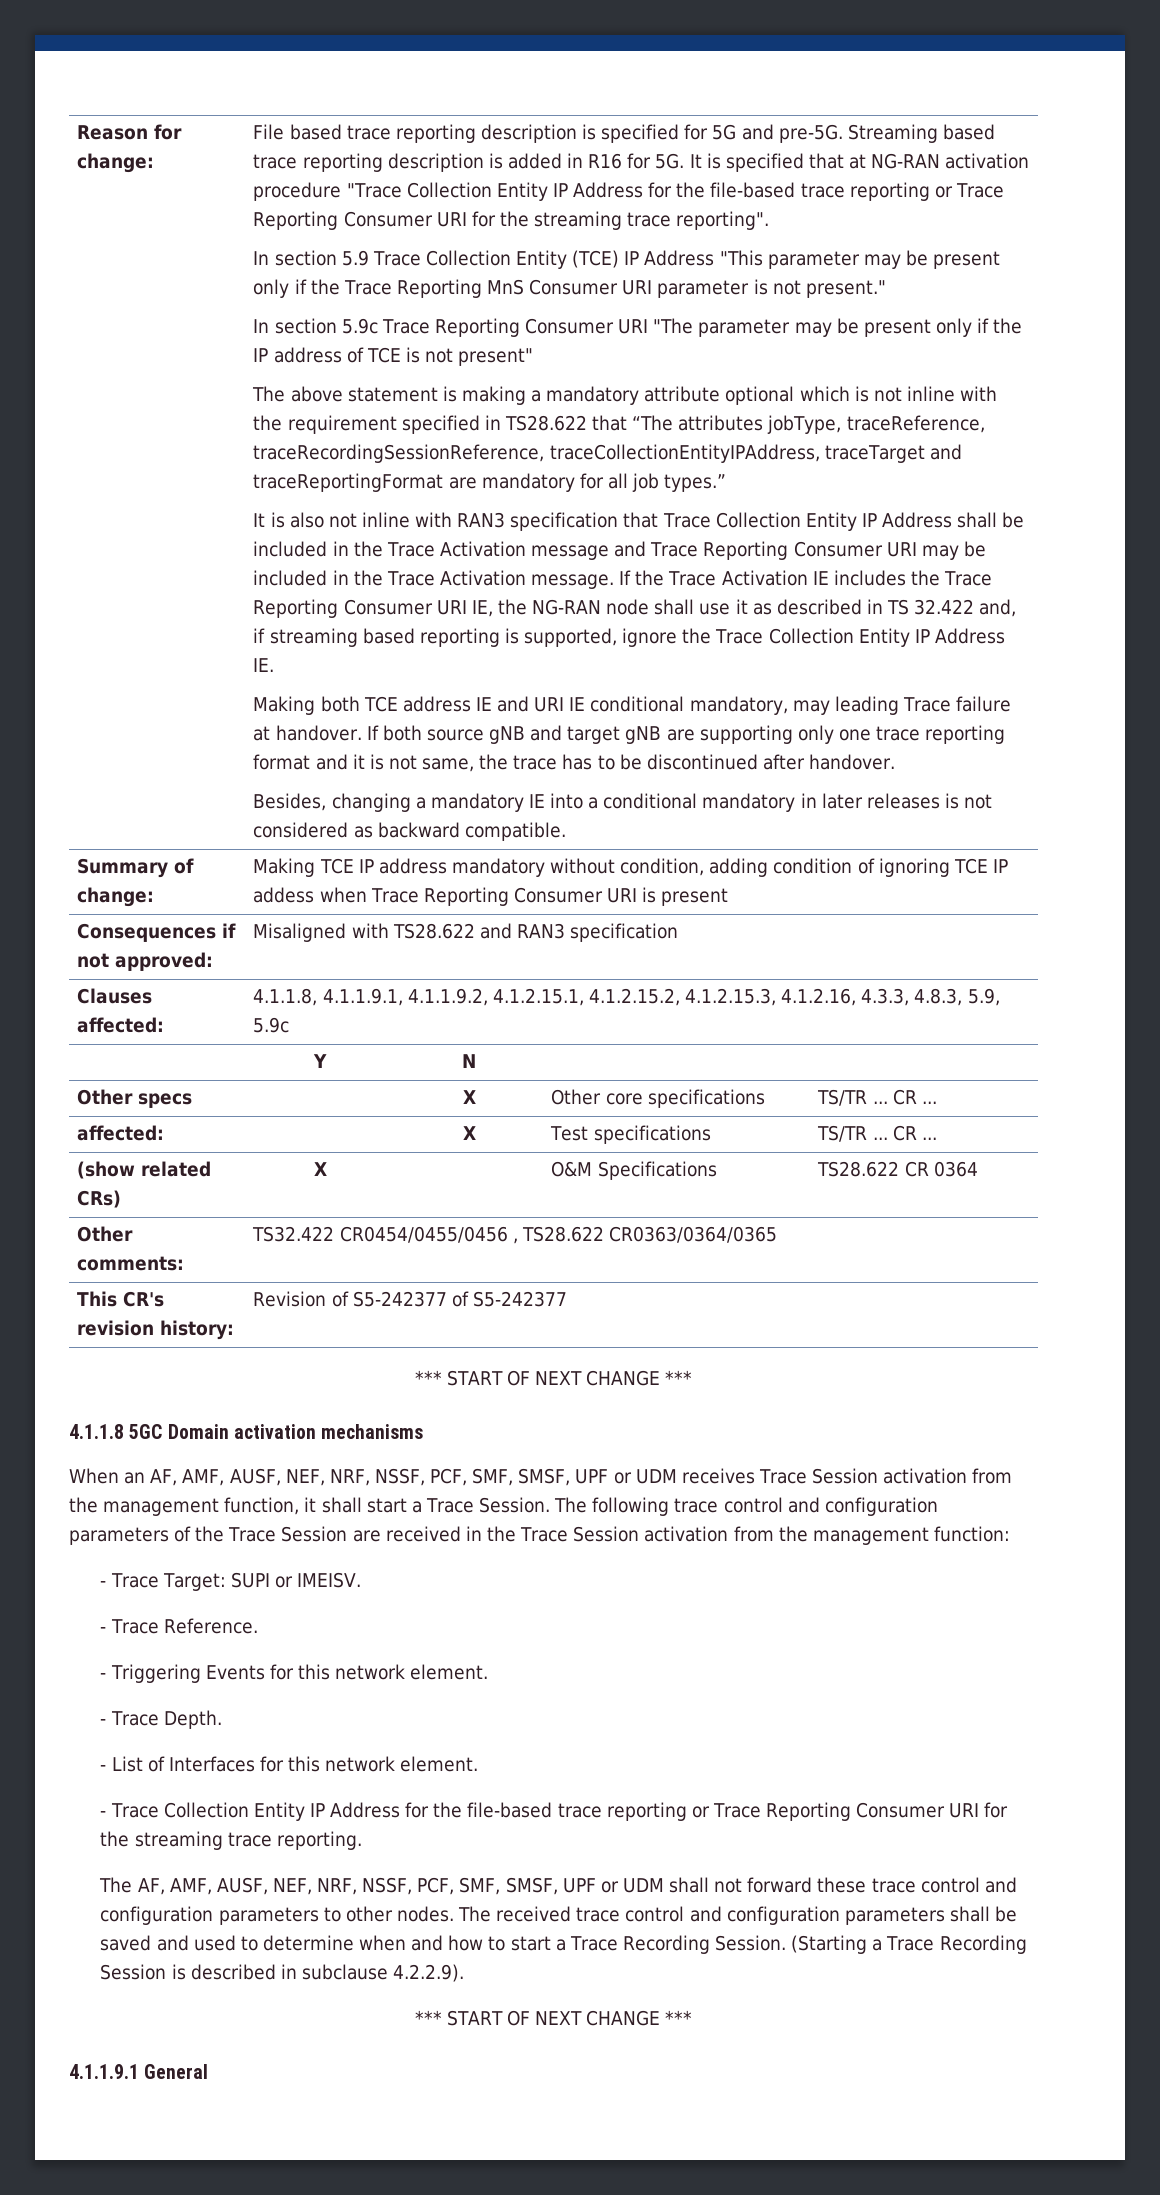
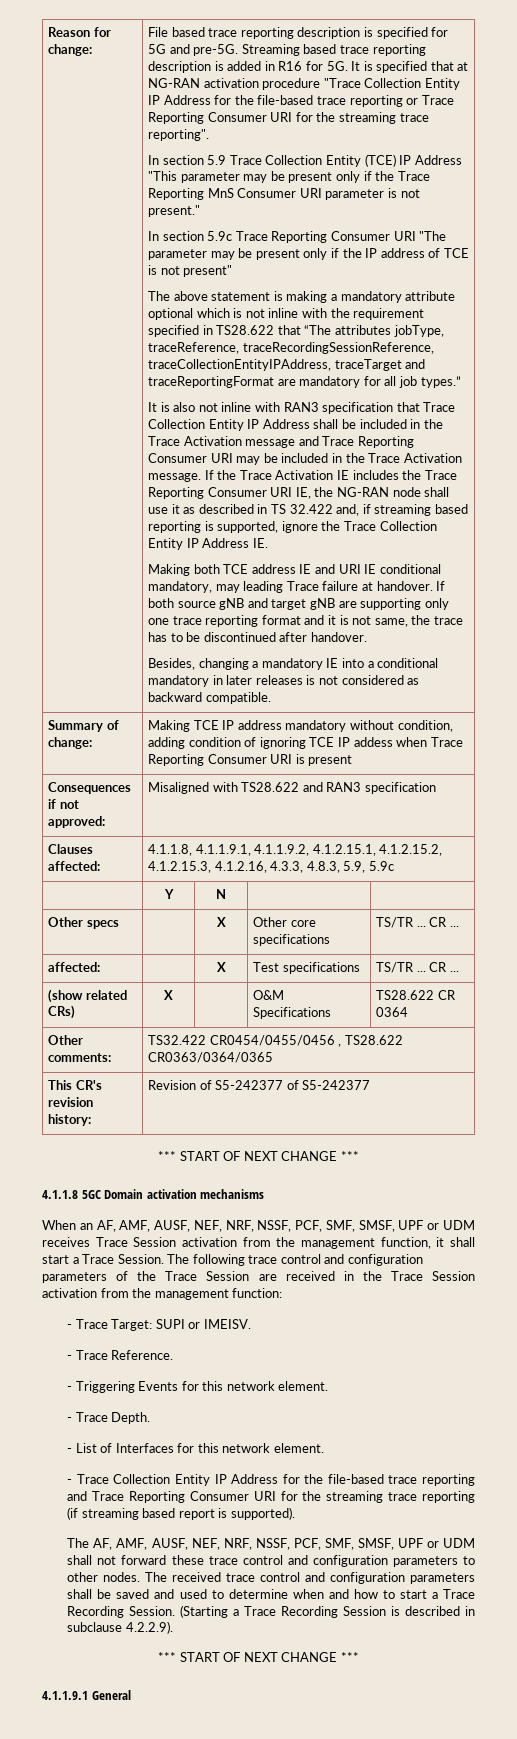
- - Trace Collection Entity IP Address for the file-based trace reporting or Trace Reporting Consumer URI for the streaming trace reporting.
+ - Trace Collection Entity IP Address for the file-based trace reporting and Trace Reporting Consumer URI for the streaming trace reporting (if streaming based report is supported).

